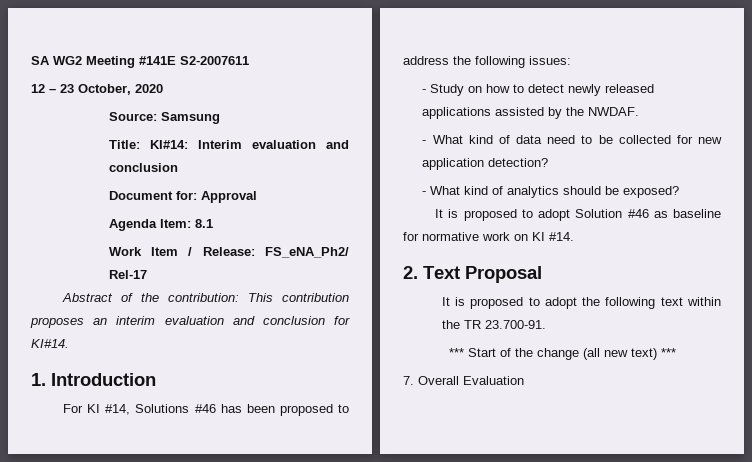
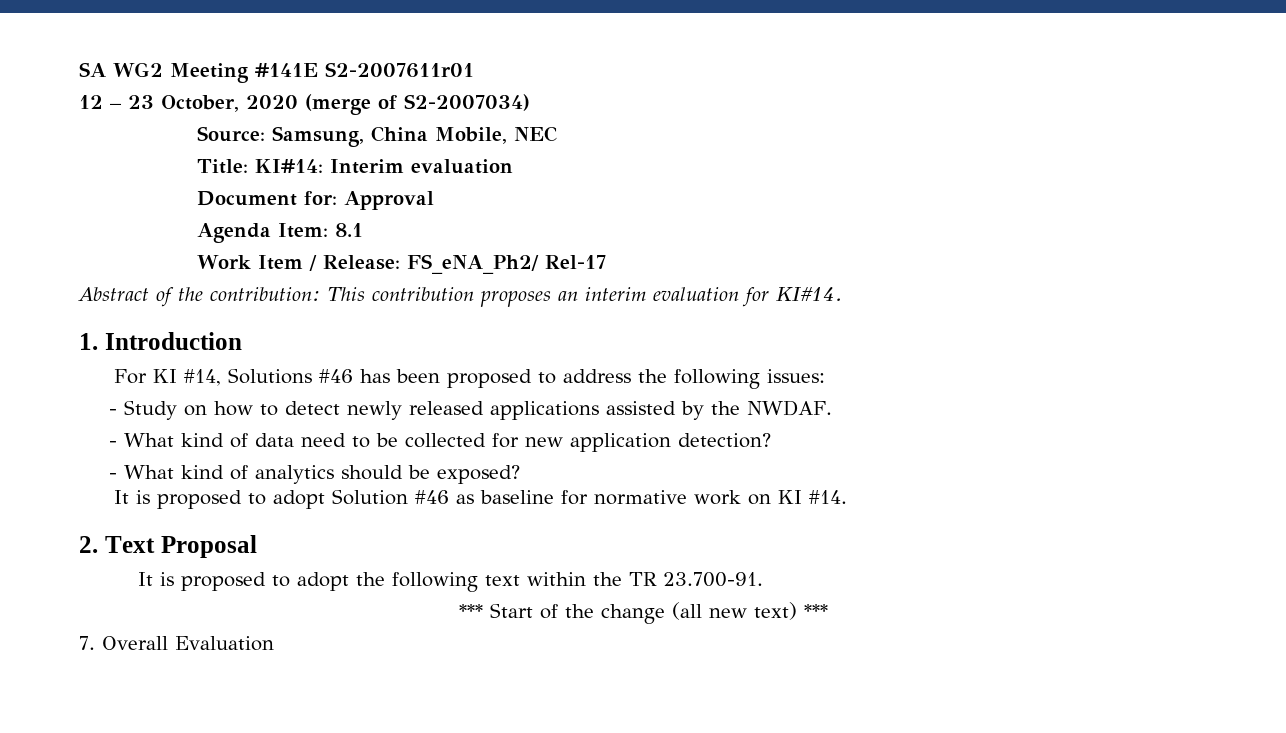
- SA WG2 Meeting #141E S2-2007611
+ SA WG2 Meeting #141E S2-2007611r01
- 12 – 23 October, 2020
- Source: Samsung
+ 12 – 23 October, 2020 (merge of S2-2007034)
+ Source: Samsung, China Mobile, NEC
- Title: KI#14: Interim evaluation and conclusion
+ Title: KI#14: Interim evaluation
- Abstract of the contribution: This contribution proposes an interim evaluation and conclusion for KI#14.
+ Abstract of the contribution: This contribution proposes an interim evaluation for KI#14.

